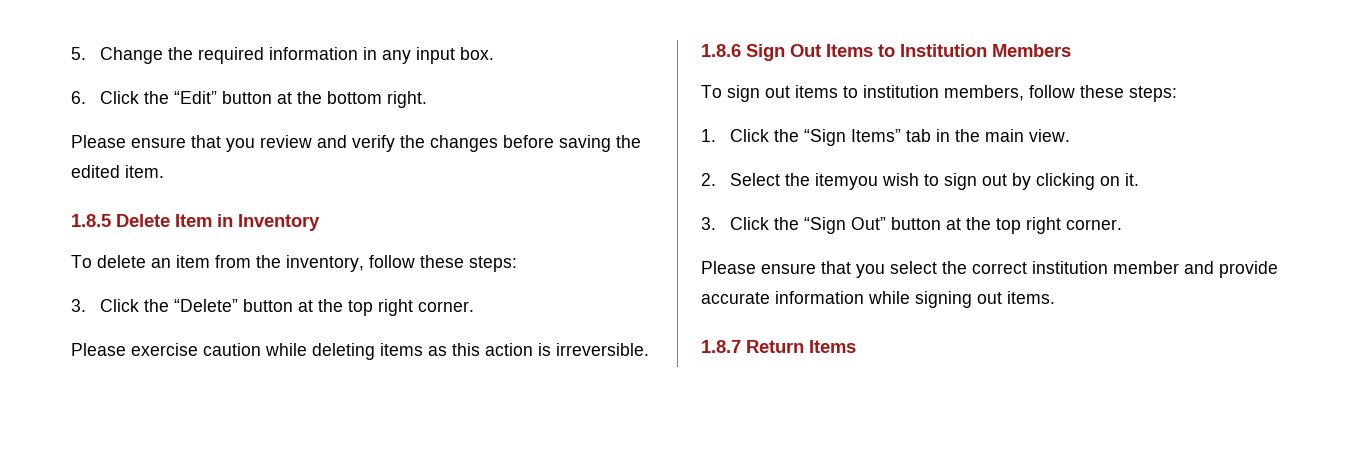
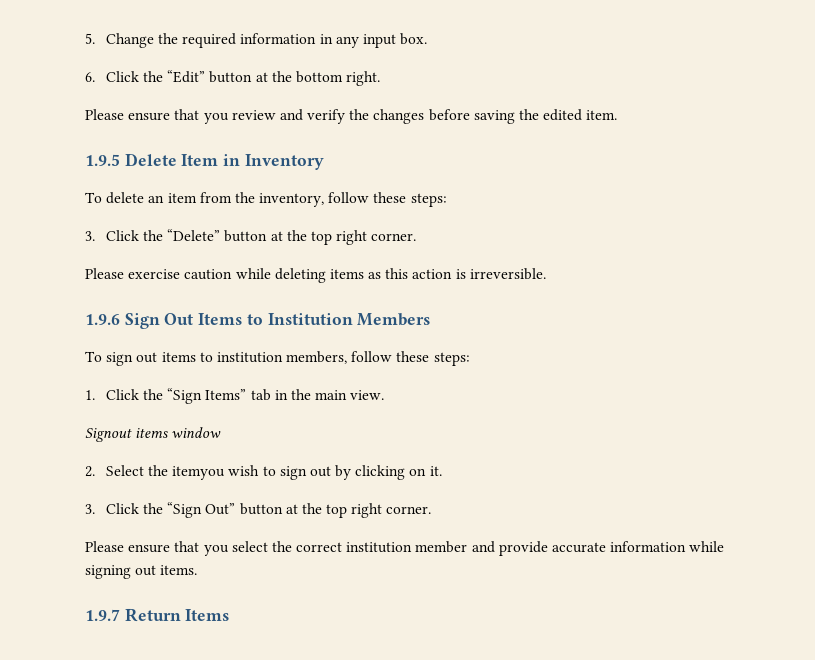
- 1.8.5 Delete Item in Inventory
+ 1.9.5 Delete Item in Inventory
- 1.8.6 Sign Out Items to Institution Members
+ 1.9.6 Sign Out Items to Institution Members
+ Signout items window
- 1.8.7 Return Items
+ 1.9.7 Return Items

